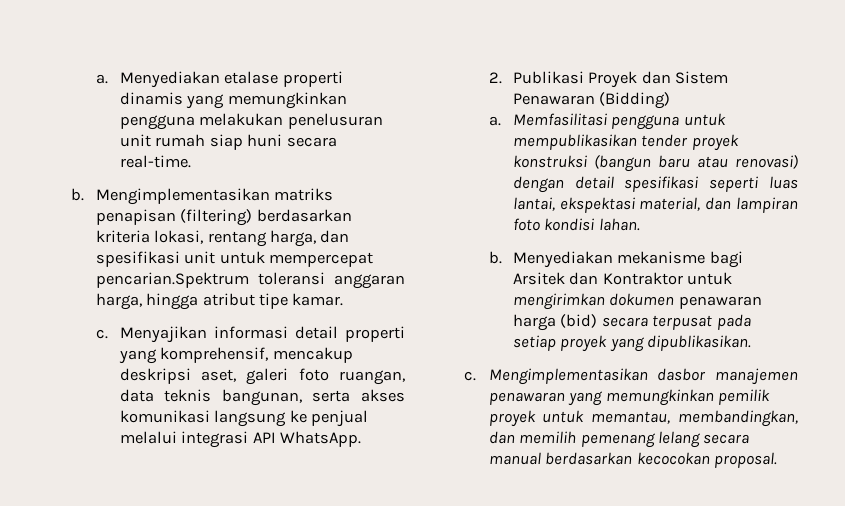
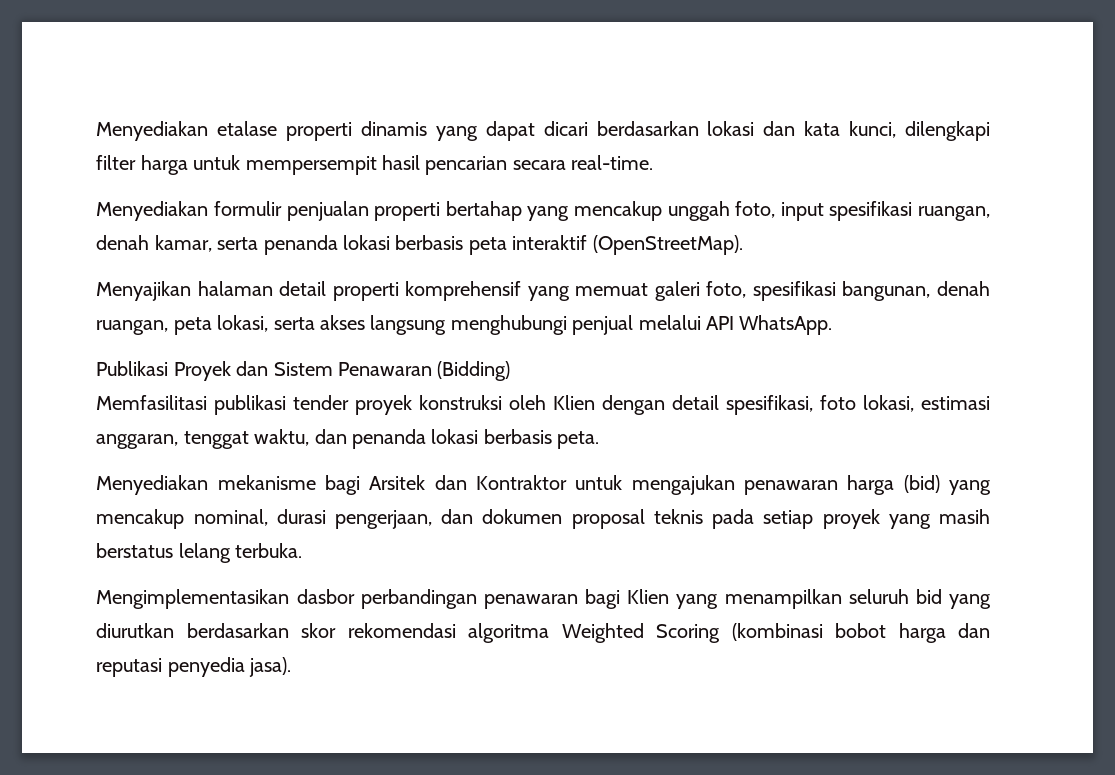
- a. Menyediakan etalase properti dinamis yang memungkinkan pengguna melakukan penelusuran unit rumah siap huni secara real-time.
- b. Mengimplementasikan matriks penapisan (filtering) berdasarkan kriteria lokasi, rentang harga, dan spesifikasi unit untuk mempercepat pencarian.Spektrum toleransi anggaran harga, hingga atribut tipe kamar.
- c. Menyajikan informasi detail properti yang komprehensif, mencakup deskripsi aset, galeri foto ruangan, data teknis bangunan, serta akses komunikasi langsung ke penjual melalui integrasi API WhatsApp.
+ Menyediakan etalase properti dinamis yang dapat dicari berdasarkan lokasi dan kata kunci, dilengkapi filter harga untuk mempersempit hasil pencarian secara real-time.
+ Menyediakan formulir penjualan properti bertahap yang mencakup unggah foto, input spesifikasi ruangan, denah kamar, serta penanda lokasi berbasis peta interaktif (OpenStreetMap).
+ Menyajikan halaman detail properti komprehensif yang memuat galeri foto, spesifikasi bangunan, denah ruangan, peta lokasi, serta akses langsung menghubungi penjual melalui API WhatsApp.
- 2. Publikasi Proyek dan Sistem Penawaran (Bidding)
+ Publikasi Proyek dan Sistem Penawaran (Bidding)
- a. Memfasilitasi pengguna untuk mempublikasikan tender proyek konstruksi (bangun baru atau renovasi) dengan detail spesifikasi seperti luas lantai, ekspektasi material, dan lampiran foto kondisi lahan.
- b. Menyediakan mekanisme bagi Arsitek dan Kontraktor untuk mengirimkan dokumen penawaran harga (bid) secara terpusat pada setiap proyek yang dipublikasikan.
- c. Mengimplementasikan dasbor manajemen penawaran yang memungkinkan pemilik proyek untuk memantau, membandingkan, dan memilih pemenang lelang secara manual berdasarkan kecocokan proposal.
+ Memfasilitasi publikasi tender proyek konstruksi oleh Klien dengan detail spesifikasi, foto lokasi, estimasi anggaran, tenggat waktu, dan penanda lokasi berbasis peta.
+ Menyediakan mekanisme bagi Arsitek dan Kontraktor untuk mengajukan penawaran harga (bid) yang mencakup nominal, durasi pengerjaan, dan dokumen proposal teknis pada setiap proyek yang masih berstatus lelang terbuka.
+ Mengimplementasikan dasbor perbandingan penawaran bagi Klien yang menampilkan seluruh bid yang diurutkan berdasarkan skor rekomendasi algoritma Weighted Scoring (kombinasi bobot harga dan reputasi penyedia jasa).

